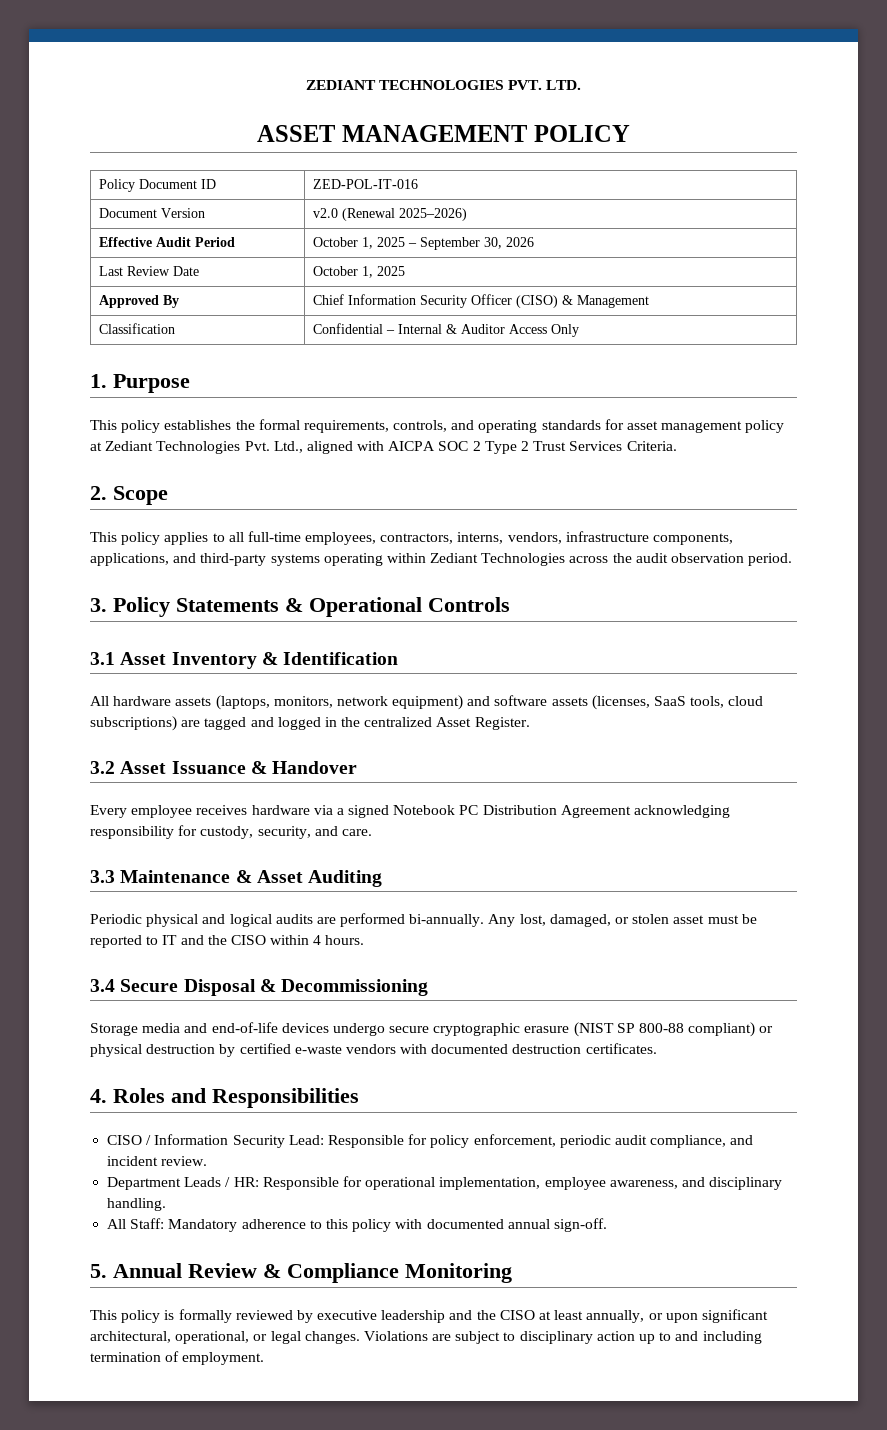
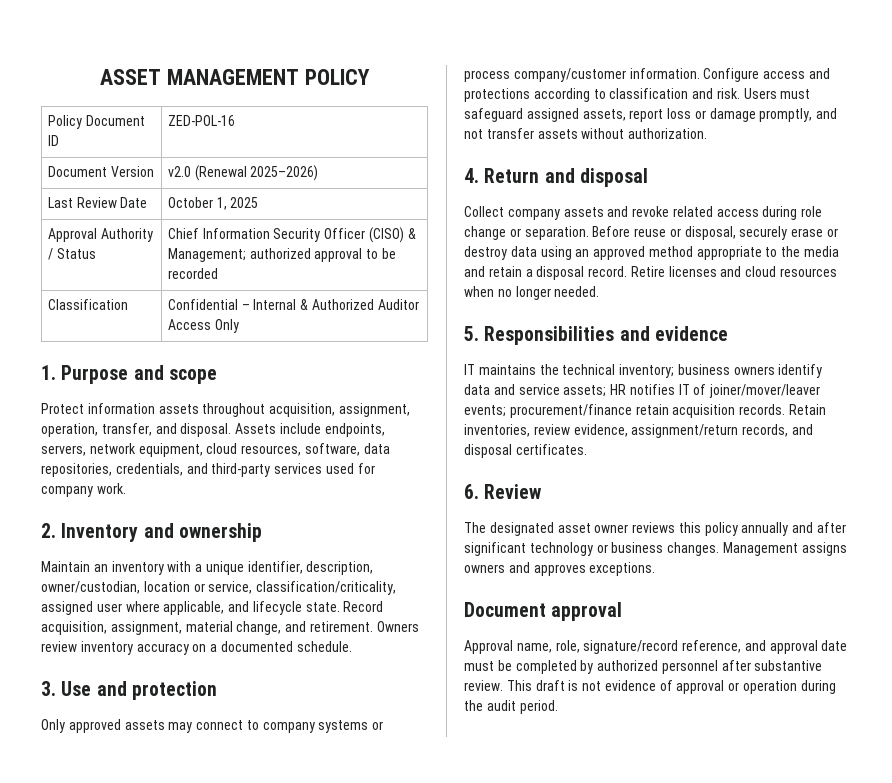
- ZEDIANT TECHNOLOGIES PVT. LTD.
- Policy Document ID | ZED-POL-IT-016
+ Policy Document ID | ZED-POL-16
- Effective Audit Period | October 1, 2025 – September 30, 2026
- Approved By | Chief Information Security Officer (CISO) & Management
+ Approval Authority / Status | Chief Information Security Officer (CISO) & Management; authorized approval to be recorded
- Classification | Confidential – Internal & Auditor Access Only
+ Classification | Confidential – Internal & Authorized Auditor Access Only
- 1. Purpose
- This policy establishes the formal requirements, controls, and operating standards for asset management policy at Zediant Technologies Pvt. Ltd., aligned with AICPA SOC 2 Type 2 Trust Services Criteria.
- 2. Scope
- This policy applies to all full-time employees, contractors, interns, vendors, infrastructure components, applications, and third-party systems operating within Zediant Technologies across the audit observation period.
+ 1. Purpose and scope
+ Protect information assets throughout acquisition, assignment, operation, transfer, and disposal. Assets include endpoints, servers, network equipment, cloud resources, software, data repositories, credentials, and third-party services used for company work.
+ 2. Inventory and ownership
+ Maintain an inventory with a unique identifier, description, owner/custodian, location or service, classification/criticality, assigned user where applicable, and lifecycle state. Record acquisition, assignment, material change, and retirement. Owners review inventory accuracy on a documented schedule.
+ 3. Use and protection
+ Only approved assets may connect to company systems or process company/customer information. Configure access and protections according to classification and risk. Users must safeguard assigned assets, report loss or damage promptly, and not transfer assets without authorization.
+ 4. Return and disposal
+ Collect company assets and revoke related access during role change or separation. Before reuse or disposal, securely erase or destroy data using an approved method appropriate to the media and retain a disposal record. Retire licenses and cloud resources when no longer needed.
+ 5. Responsibilities and evidence
+ IT maintains the technical inventory; business owners identify data and service assets; HR notifies IT of joiner/mover/leaver events; procurement/finance retain acquisition records. Retain inventories, review evidence, assignment/return records, and disposal certificates.
+ 6. Review
+ The designated asset owner reviews this policy annually and after significant technology or business changes. Management assigns owners and approves exceptions.
+ Document approval
+ Approval name, role, signature/record reference, and approval date must be completed by authorized personnel after substantive review. This draft is not evidence of approval or operation during the audit period.
- 3. Policy Statements & Operational Controls
- 3.1 Asset Inventory & Identification
- All hardware assets (laptops, monitors, network equipment) and software assets (licenses, SaaS tools, cloud subscriptions) are tagged and logged in the centralized Asset Register.
- 3.2 Asset Issuance & Handover
- Every employee receives hardware via a signed Notebook PC Distribution Agreement acknowledging responsibility for custody, security, and care.
- 3.3 Maintenance & Asset Auditing
- Periodic physical and logical audits are performed bi-annually. Any lost, damaged, or stolen asset must be reported to IT and the CISO within 4 hours.
- 3.4 Secure Disposal & Decommissioning
- Storage media and end-of-life devices undergo secure cryptographic erasure (NIST SP 800-88 compliant) or physical destruction by certified e-waste vendors with documented destruction certificates.
- 4. Roles and Responsibilities
- CISO / Information Security Lead: Responsible for policy enforcement, periodic audit compliance, and incident review.
- Department Leads / HR: Responsible for operational implementation, employee awareness, and disciplinary handling.
- All Staff: Mandatory adherence to this policy with documented annual sign-off.
- 5. Annual Review & Compliance Monitoring
- This policy is formally reviewed by executive leadership and the CISO at least annually, or upon significant architectural, operational, or legal changes. Violations are subject to disciplinary action up to and including termination of employment.

